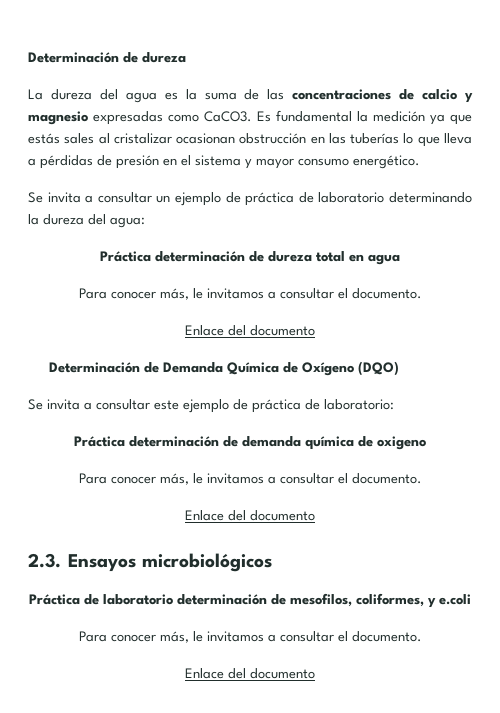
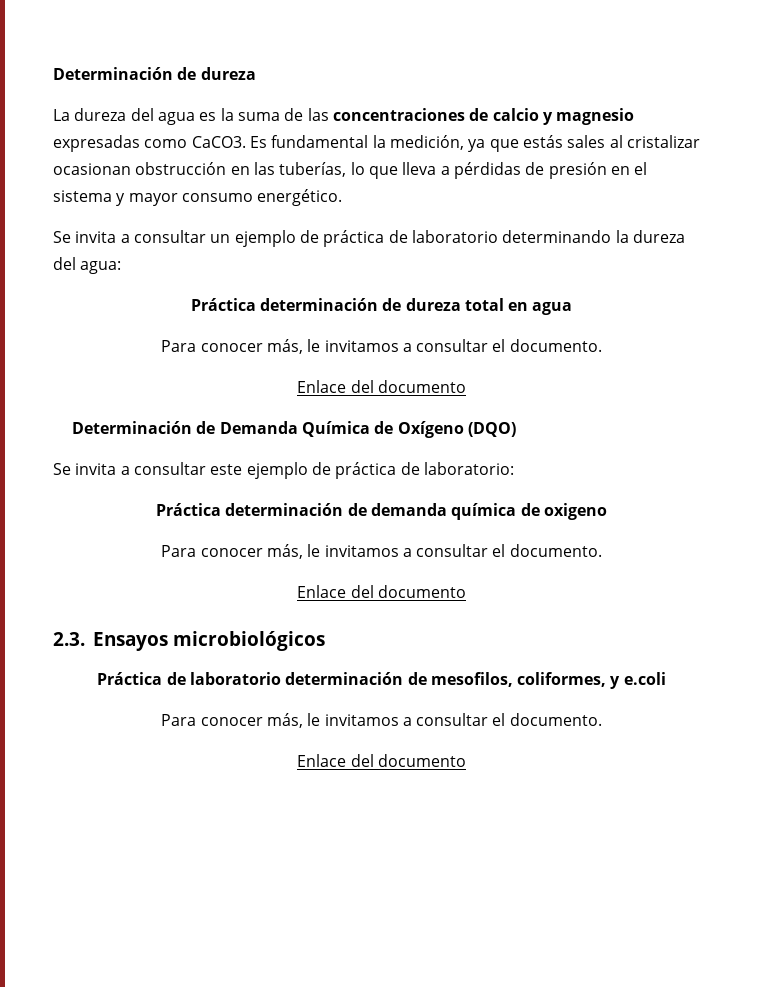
- Es fundamental la medición ya que estás sales al cristalizar ocasionan obstrucción en las tuberías lo que lleva a pérdidas de presión en el sistema y mayor consumo energético.
+ Es fundamental la medición, ya que estás sales al cristalizar ocasionan obstrucción en las tuberías, lo que lleva a pérdidas de presión en el sistema y mayor consumo energético.

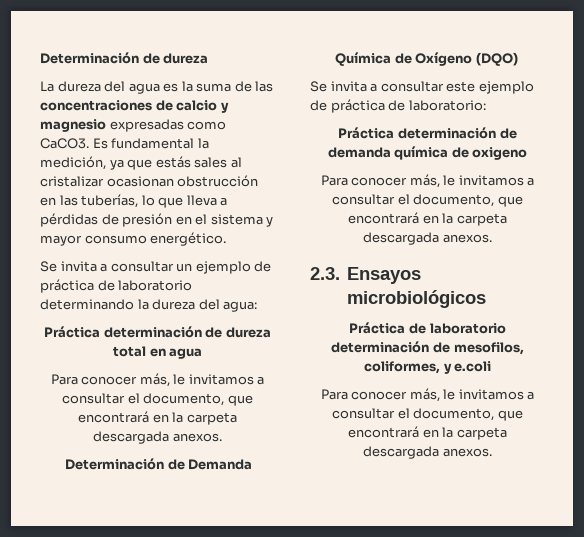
  Práctica determinación de dureza total en agua
- Para conocer más, le invitamos a consultar el documento.
- Enlace del documento
+ Para conocer más, le invitamos a consultar el documento, que encontrará en la carpeta descargada anexos.
  Práctica determinación de demanda química de oxigeno
- Para conocer más, le invitamos a consultar el documento.
- Enlace del documento
+ Para conocer más, le invitamos a consultar el documento, que encontrará en la carpeta descargada anexos.
  Práctica de laboratorio determinación de mesofilos, coliformes, y e.coli
- Para conocer más, le invitamos a consultar el documento.
- Enlace del documento
+ Para conocer más, le invitamos a consultar el documento, que encontrará en la carpeta descargada anexos.

